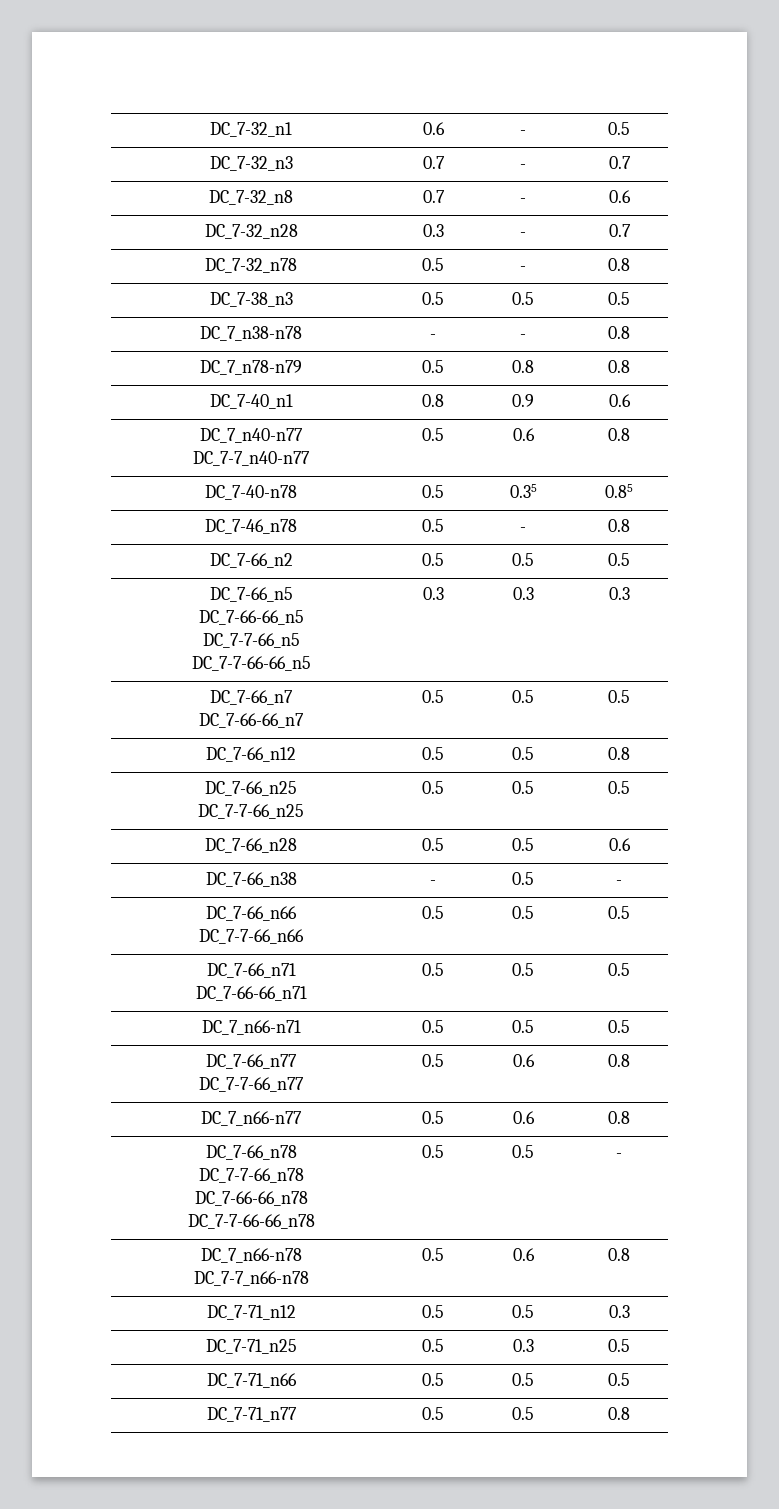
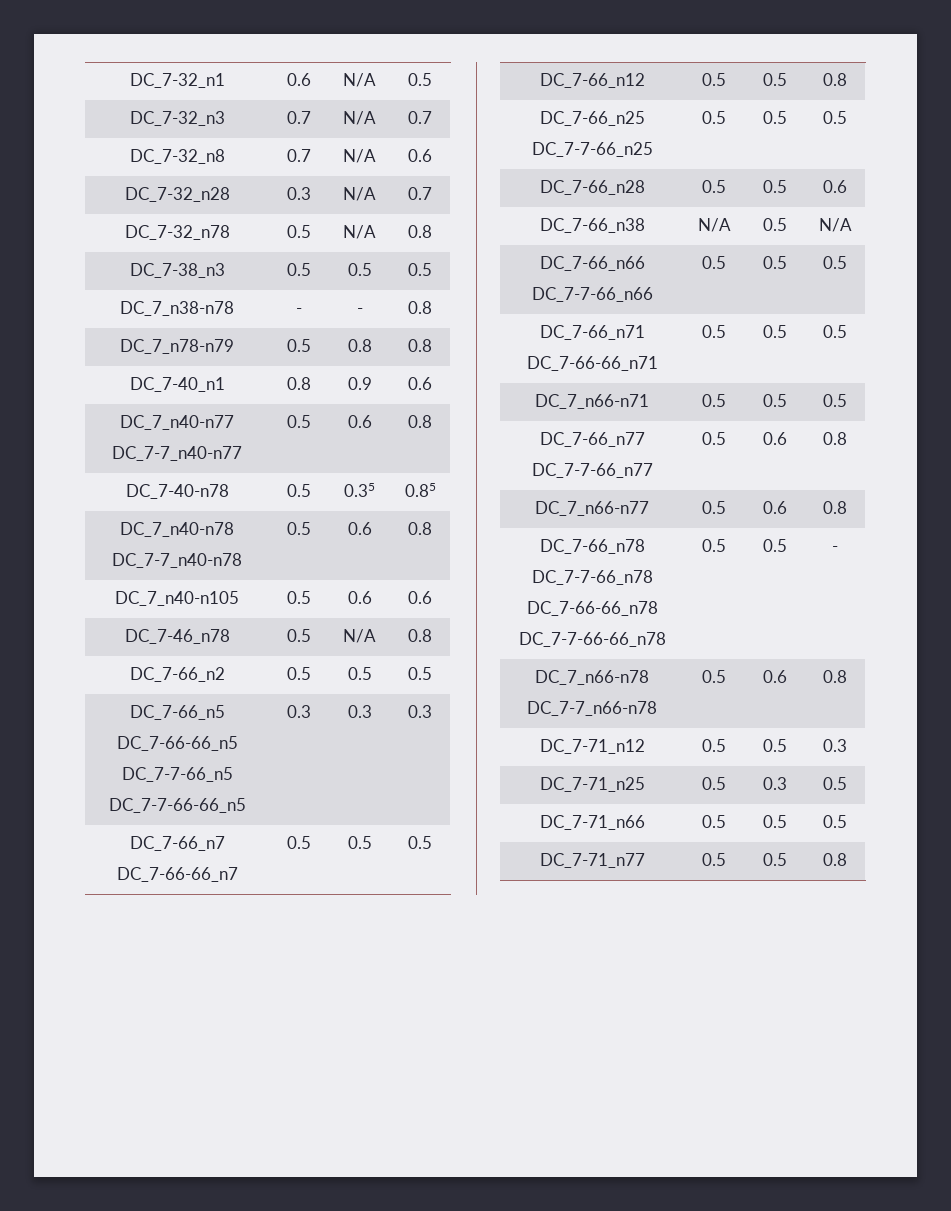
- DC_7-32_n1 | 0.6 | - | 0.5
+ DC_7-32_n1 | 0.6 | N/A | 0.5
- DC_7-32_n3 | 0.7 | - | 0.7
+ DC_7-32_n3 | 0.7 | N/A | 0.7
- DC_7-32_n8 | 0.7 | - | 0.6
+ DC_7-32_n8 | 0.7 | N/A | 0.6
- DC_7-32_n28 | 0.3 | - | 0.7
+ DC_7-32_n28 | 0.3 | N/A | 0.7
- DC_7-32_n78 | 0.5 | - | 0.8
+ DC_7-32_n78 | 0.5 | N/A | 0.8
+ DC_7_n40-n78
+ DC_7-7_n40-n78 | 0.5 | 0.6 | 0.8
+ DC_7_n40-n105 | 0.5 | 0.6 | 0.6
- DC_7-46_n78 | 0.5 | - | 0.8
+ DC_7-46_n78 | 0.5 | N/A | 0.8
- DC_7-66_n38 | - | 0.5 | -
+ DC_7-66_n38 | N/A | 0.5 | N/A

